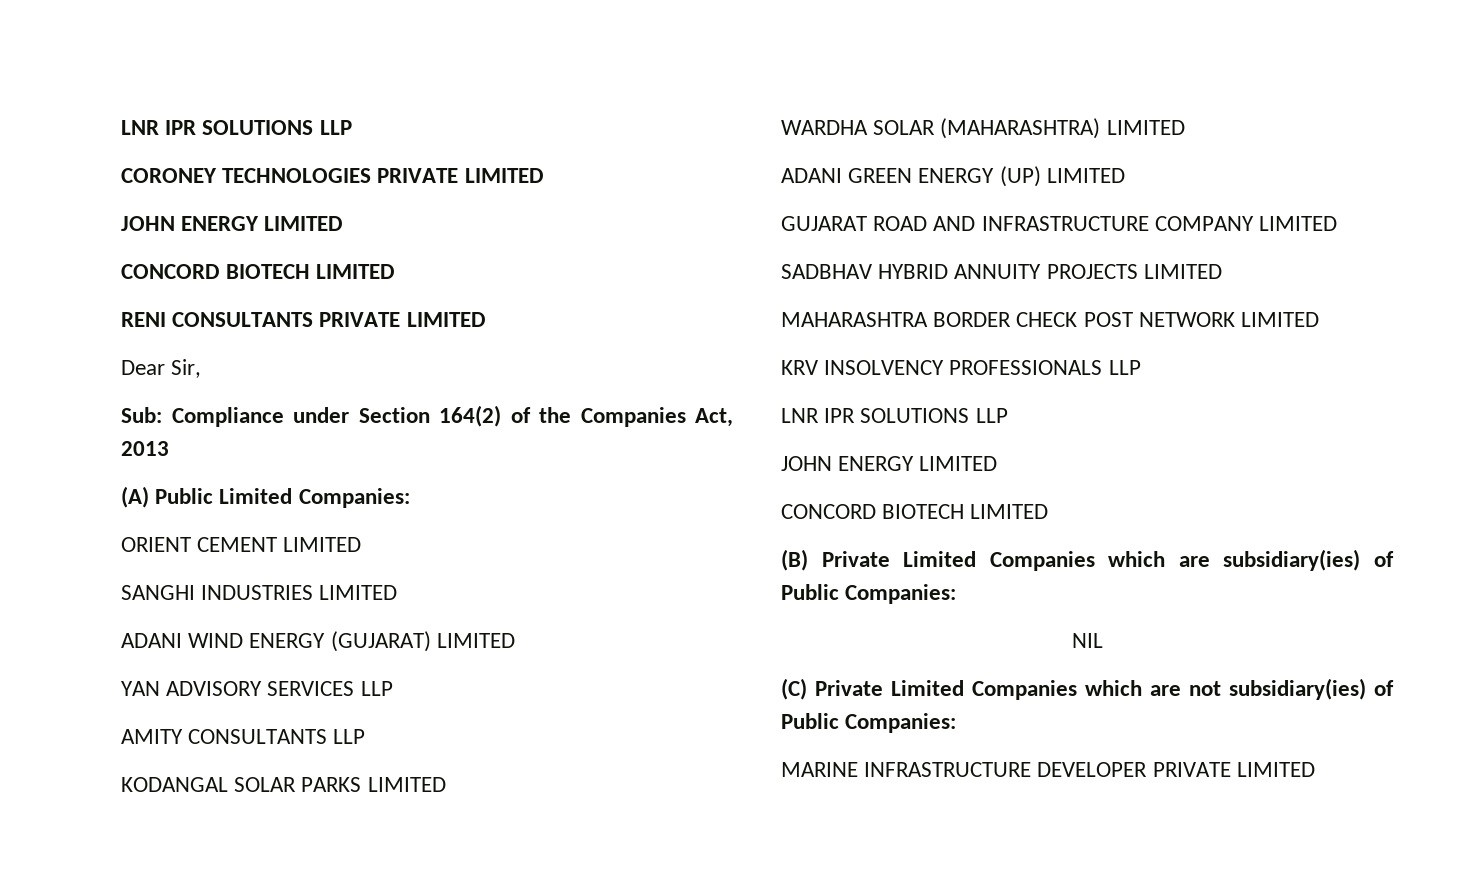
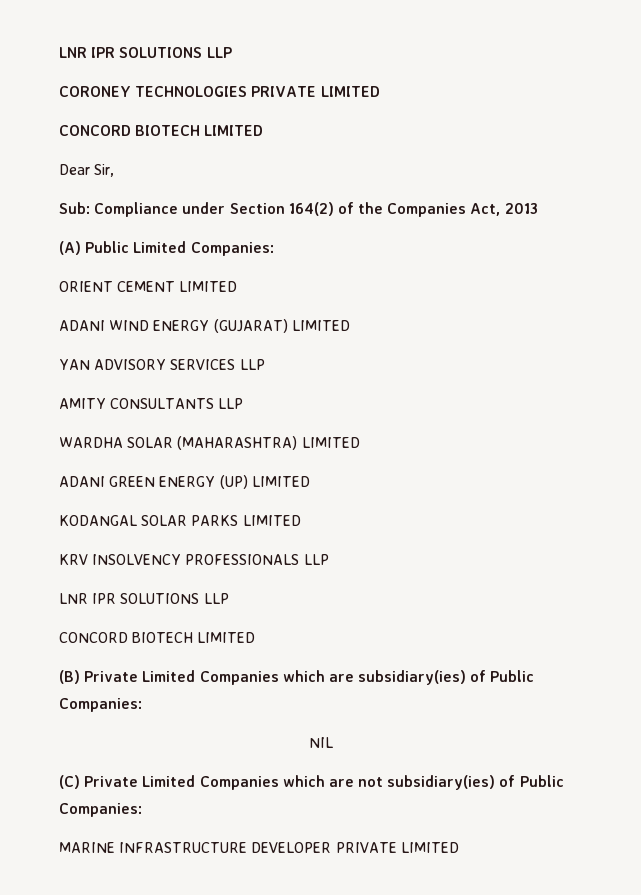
  CORONEY TECHNOLOGIES PRIVATE LIMITED
- JOHN ENERGY LIMITED
  CONCORD BIOTECH LIMITED
- RENI CONSULTANTS PRIVATE LIMITED
- SANGHI INDUSTRIES LIMITED
- KODANGAL SOLAR PARKS LIMITED
- GUJARAT ROAD AND INFRASTRUCTURE COMPANY LIMITED
- SADBHAV HYBRID ANNUITY PROJECTS LIMITED
- MAHARASHTRA BORDER CHECK POST NETWORK LIMITED
+ KODANGAL SOLAR PARKS LIMITED
  KRV INSOLVENCY PROFESSIONALS LLP
  LNR IPR SOLUTIONS LLP
- JOHN ENERGY LIMITED

